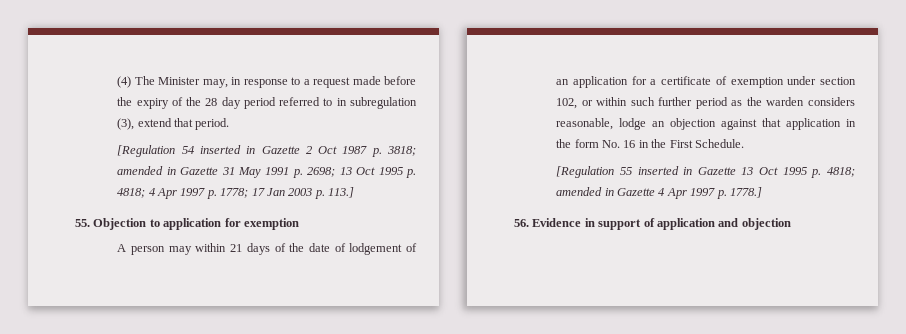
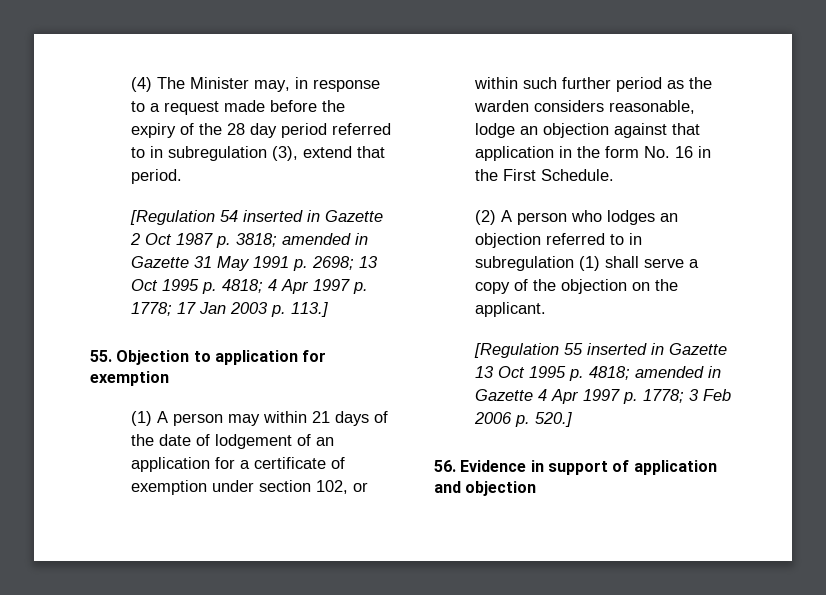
- A person may within 21 days of the date of lodgement of an application for a certificate of exemption under section 102, or within such further period as the warden considers reasonable, lodge an objection against that application in the form No. 16 in the First Schedule.
+ (1) A person may within 21 days of the date of lodgement of an application for a certificate of exemption under section 102, or within such further period as the warden considers reasonable, lodge an objection against that application in the form No. 16 in the First Schedule.
+ (2) A person who lodges an objection referred to in subregulation (1) shall serve a copy of the objection on the applicant.
- [Regulation 55 inserted in Gazette 13 Oct 1995 p. 4818; amended in Gazette 4 Apr 1997 p. 1778.]
+ [Regulation 55 inserted in Gazette 13 Oct 1995 p. 4818; amended in Gazette 4 Apr 1997 p. 1778; 3 Feb 2006 p. 520.]

